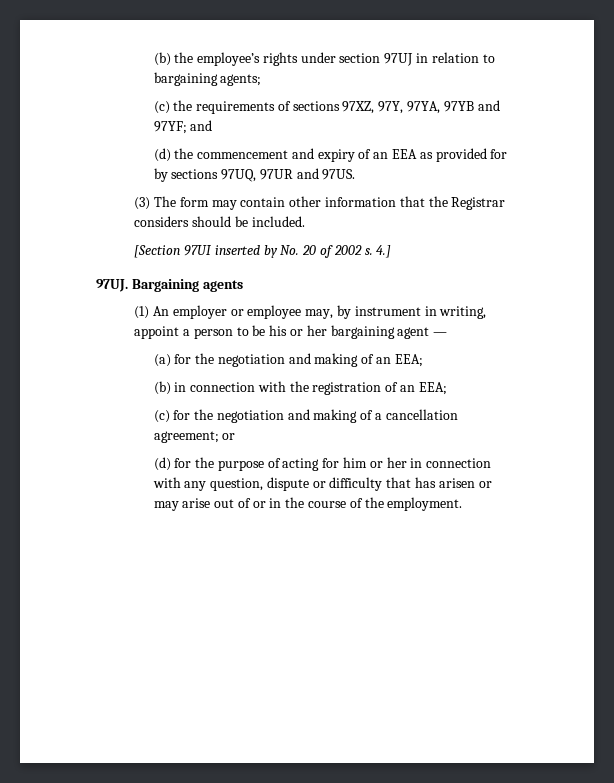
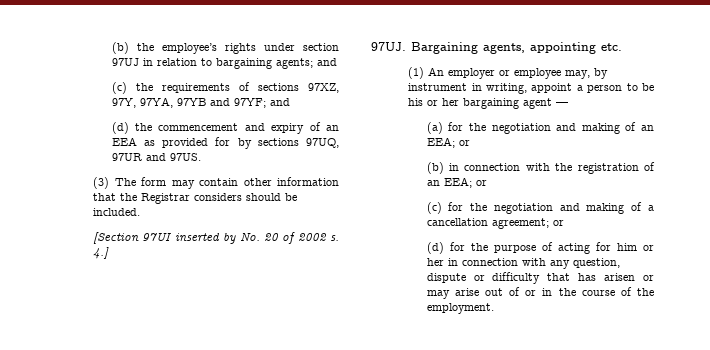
- (b) the employee’s rights under section 97UJ in relation to bargaining agents;
+ (b) the employee’s rights under section 97UJ in relation to bargaining agents; and
- Bargaining agents
+ Bargaining agents, appointing etc.
- (a) for the negotiation and making of an EEA;
+ (a) for the negotiation and making of an EEA; or
- (b) in connection with the registration of an EEA;
+ (b) in connection with the registration of an EEA; or

